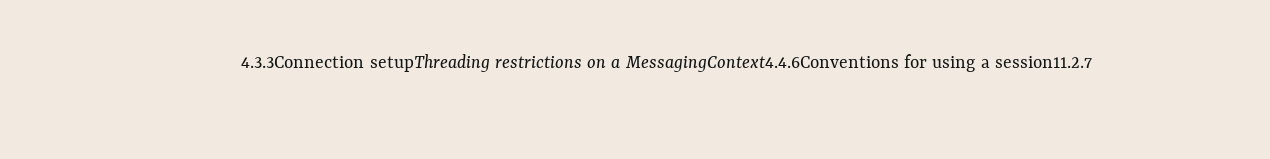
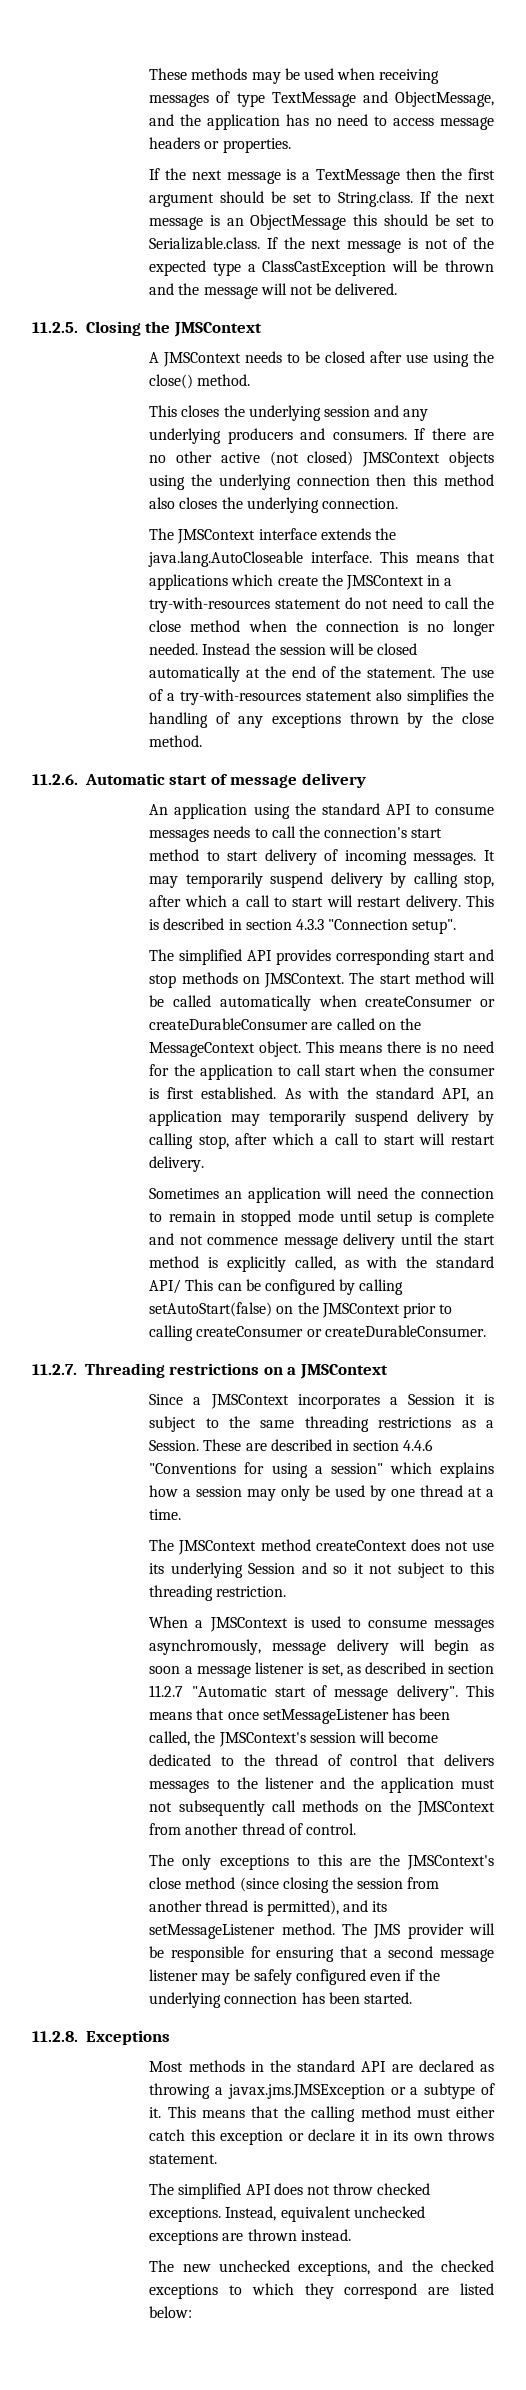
- 4.3.3Connection setupThreading restrictions on a MessagingContext4.4.6Conventions for using a session11.2.7
+ These methods may be used when receiving messages of type TextMessage and ObjectMessage, and the application has no need to access message headers or properties.
+ If the next message is a TextMessage then the first argument should be set to String.class. If the next message is an ObjectMessage this should be set to Serializable.class. If the next message is not of the expected type a ClassCastException will be thrown and the message will not be delivered.
+ 11.2.5. Closing the JMSContext
+ A JMSContext needs to be closed after use using the close() method.
+ This closes the underlying session and any underlying producers and consumers. If there are no other active (not closed) JMSContext objects using the underlying connection then this method also closes the underlying connection.
+ The JMSContext interface extends the java.lang.AutoCloseable interface. This means that applications which create the JMSContext in a try-with-resources statement do not need to call the close method when the connection is no longer needed. Instead the session will be closed automatically at the end of the statement. The use of a try-with-resources statement also simplifies the handling of any exceptions thrown by the close method.
+ 11.2.6. Automatic start of message delivery
+ An application using the standard API to consume messages needs to call the connection's start method to start delivery of incoming messages. It may temporarily suspend delivery by calling stop, after which a call to start will restart delivery. This is described in section 4.3.3 "Connection setup".
+ The simplified API provides corresponding start and stop methods on JMSContext. The start method will be called automatically when createConsumer or createDurableConsumer are called on the MessageContext object. This means there is no need for the application to call start when the consumer is first established. As with the standard API, an application may temporarily suspend delivery by calling stop, after which a call to start will restart delivery.
+ Sometimes an application will need the connection to remain in stopped mode until setup is complete and not commence message delivery until the start method is explicitly called, as with the standard API/ This can be configured by calling setAutoStart(false) on the JMSContext prior to calling createConsumer or createDurableConsumer.
+ 11.2.7. Threading restrictions on a JMSContext
+ Since a JMSContext incorporates a Session it is subject to the same threading restrictions as a Session. These are described in section 4.4.6 "Conventions for using a session" which explains how a session may only be used by one thread at a time.
+ The JMSContext method createContext does not use its underlying Session and so it not subject to this threading restriction.
+ When a JMSContext is used to consume messages asynchromously, message delivery will begin as soon a message listener is set, as described in section 11.2.7 "Automatic start of message delivery". This means that once setMessageListener has been called, the JMSContext's session will become dedicated to the thread of control that delivers messages to the listener and the application must not subsequently call methods on the JMSContext from another thread of control.
+ The only exceptions to this are the JMSContext's close method (since closing the session from another thread is permitted), and its setMessageListener method. The JMS provider will be responsible for ensuring that a second message listener may be safely configured even if the underlying connection has been started.
+ 11.2.8. Exceptions
+ Most methods in the standard API are declared as throwing a javax.jms.JMSException or a subtype of it. This means that the calling method must either catch this exception or declare it in its own throws statement.
+ The simplified API does not throw checked exceptions. Instead, equivalent unchecked exceptions are thrown instead.
+ The new unchecked exceptions, and the checked exceptions to which they correspond are listed below:

